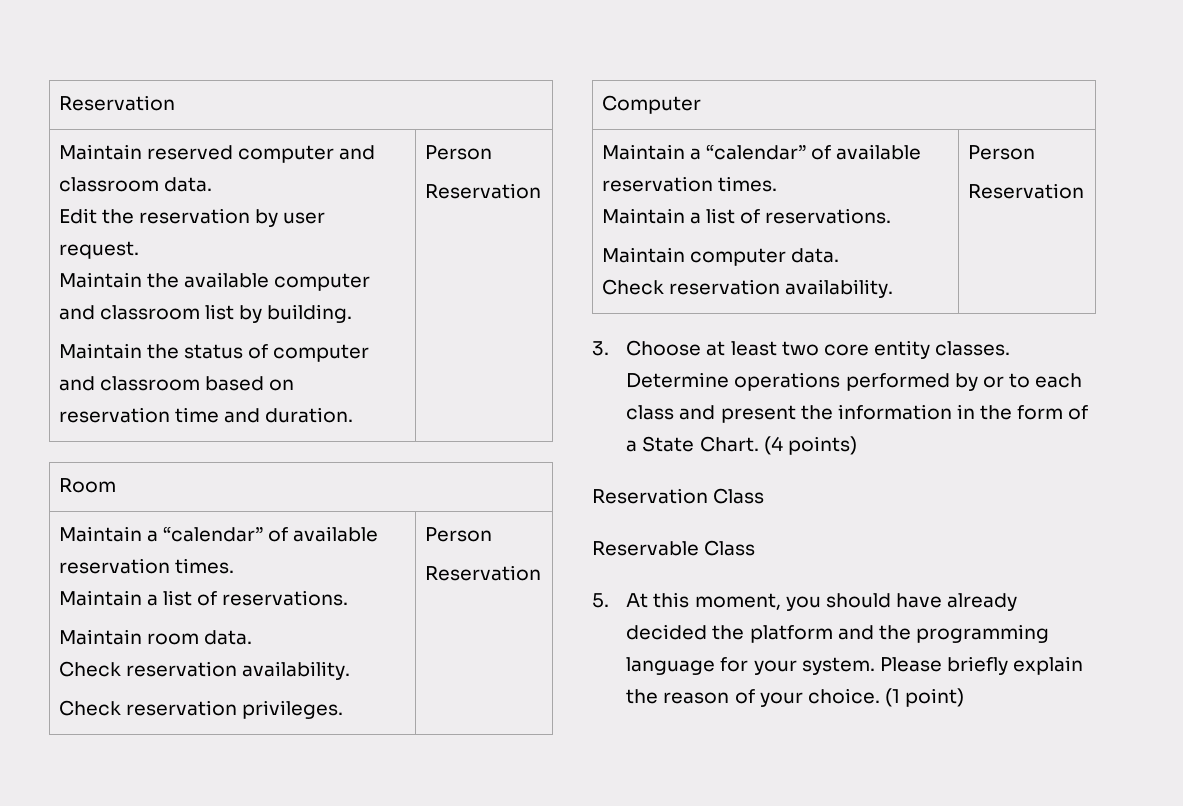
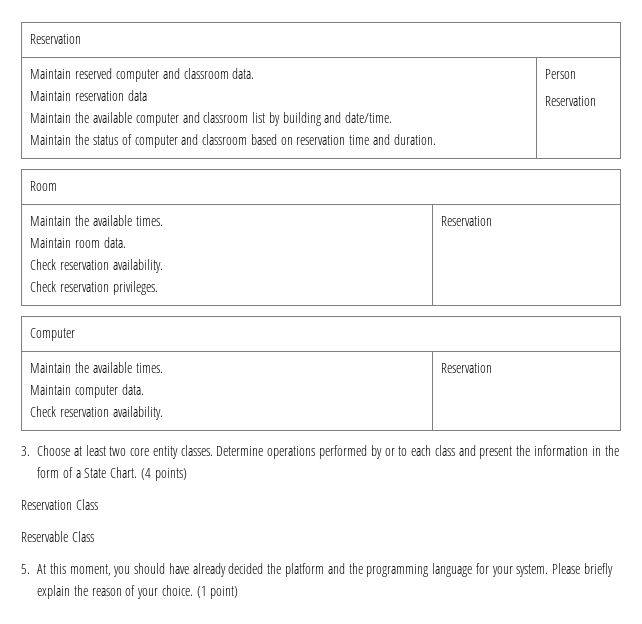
  Maintain reserved computer and classroom data.
- Edit the reservation by user request.
- Maintain the available computer and classroom list by building.
+ Maintain reservation data
+ Maintain the available computer and classroom list by building and date/time.
  Room
- Maintain a “calendar” of available reservation times.
- Maintain a list of reservations.
+ Maintain the available times.
  Maintain room data.
  Check reservation availability.
- Check reservation privileges. | Person
- Reservation
+ Check reservation privileges. | Reservation
  Computer
- Maintain a “calendar” of available reservation times.
- Maintain a list of reservations.
+ Maintain the available times.
  Maintain computer data.
- Check reservation availability. | Person
- Reservation
+ Check reservation availability. | Reservation

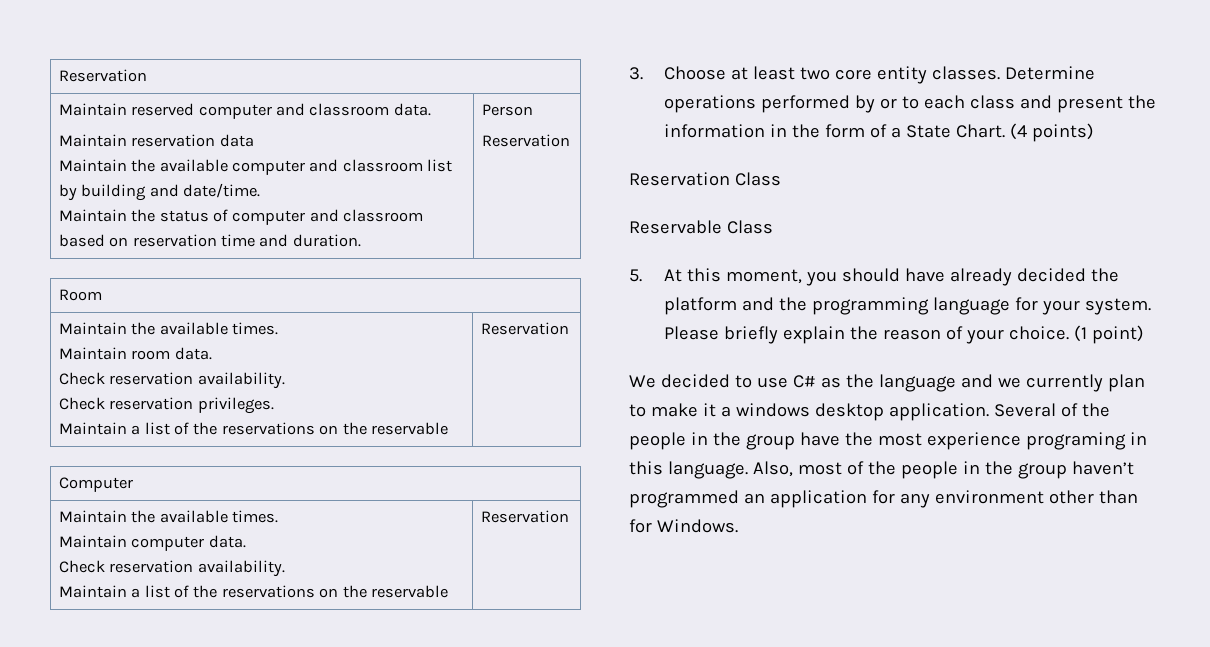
  Room
  Maintain the available times.
  Maintain room data.
  Check reservation availability.
- Check reservation privileges. | Reservation
+ Check reservation privileges.
+ Maintain a list of the reservations on the reservable | Reservation
  Computer
  Maintain the available times.
  Maintain computer data.
- Check reservation availability. | Reservation
+ Check reservation availability.
+ Maintain a list of the reservations on the reservable | Reservation
+ We decided to use C# as the language and we currently plan to make it a windows desktop application. Several of the people in the group have the most experience programing in this language. Also, most of the people in the group haven’t programmed an application for any environment other than for Windows.

